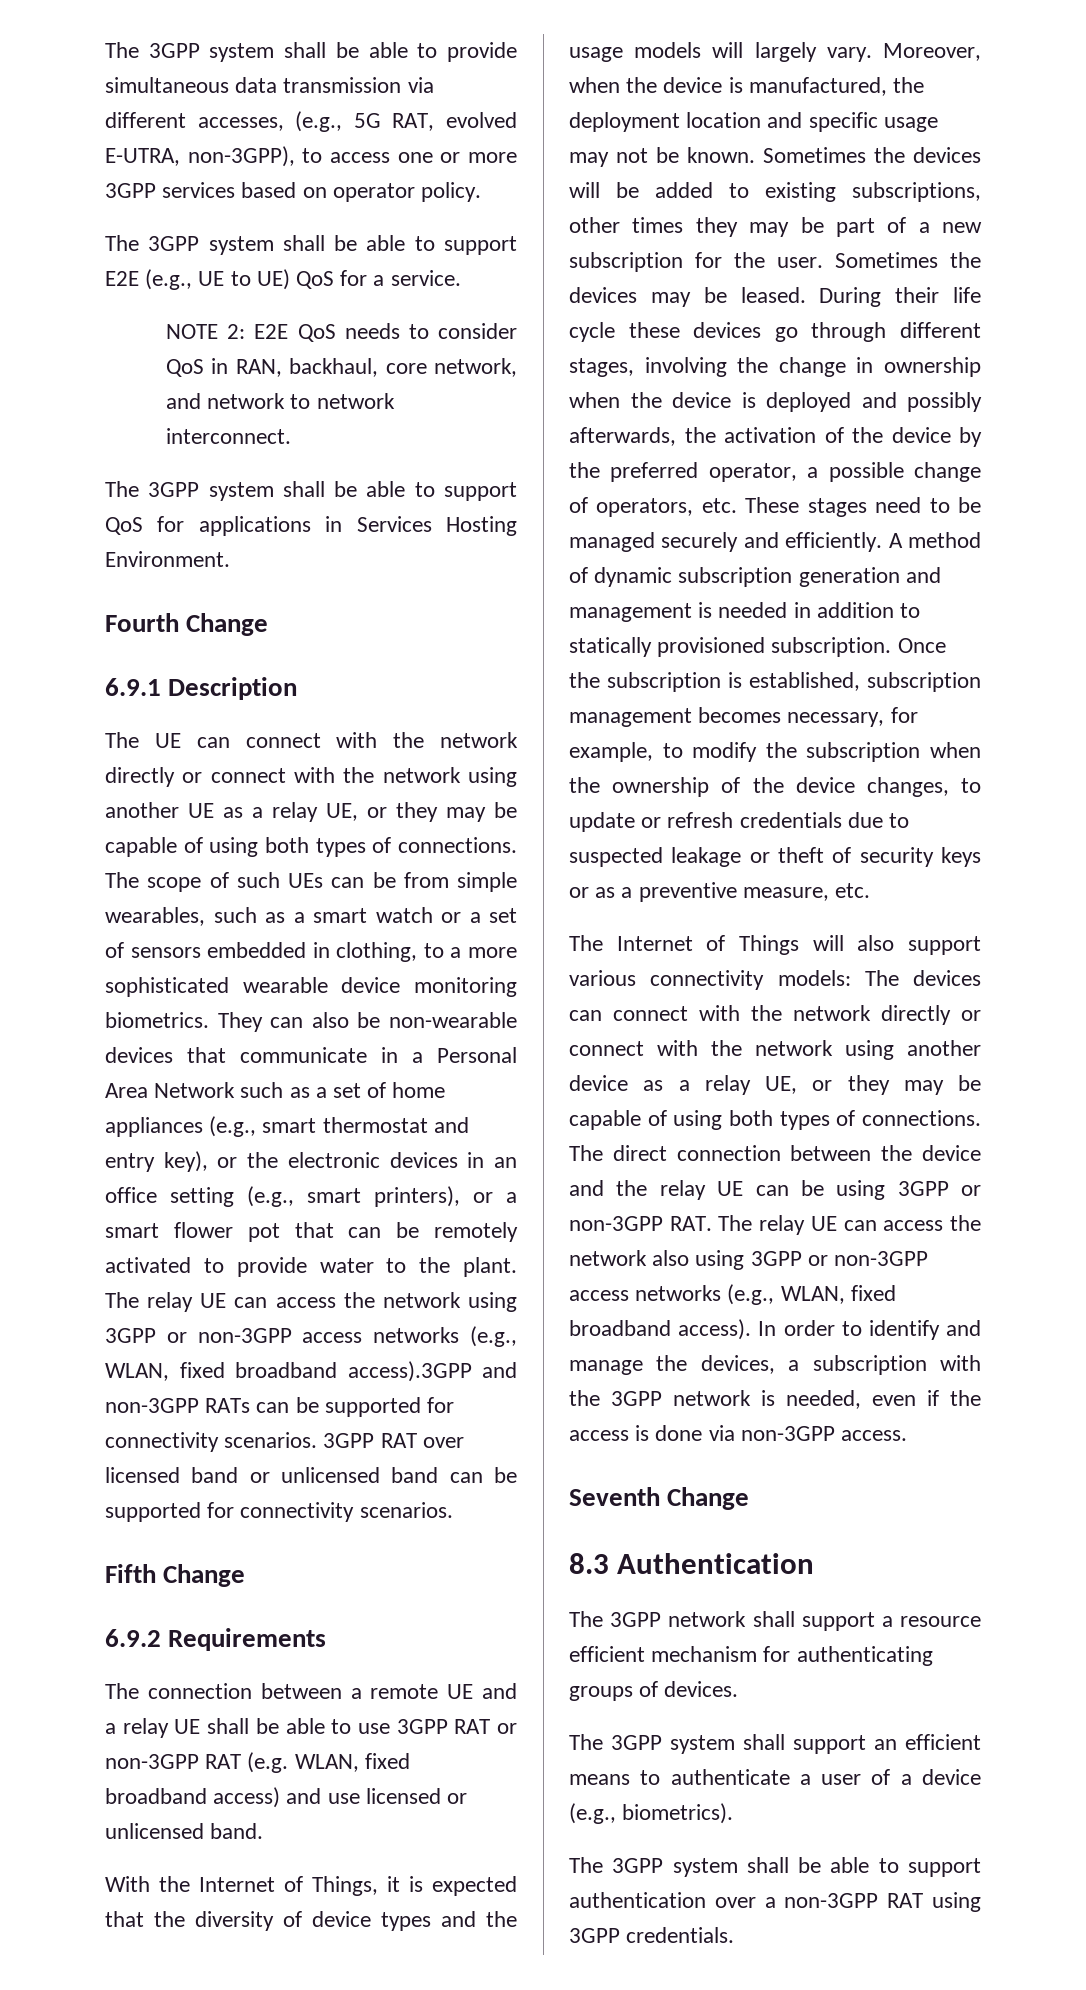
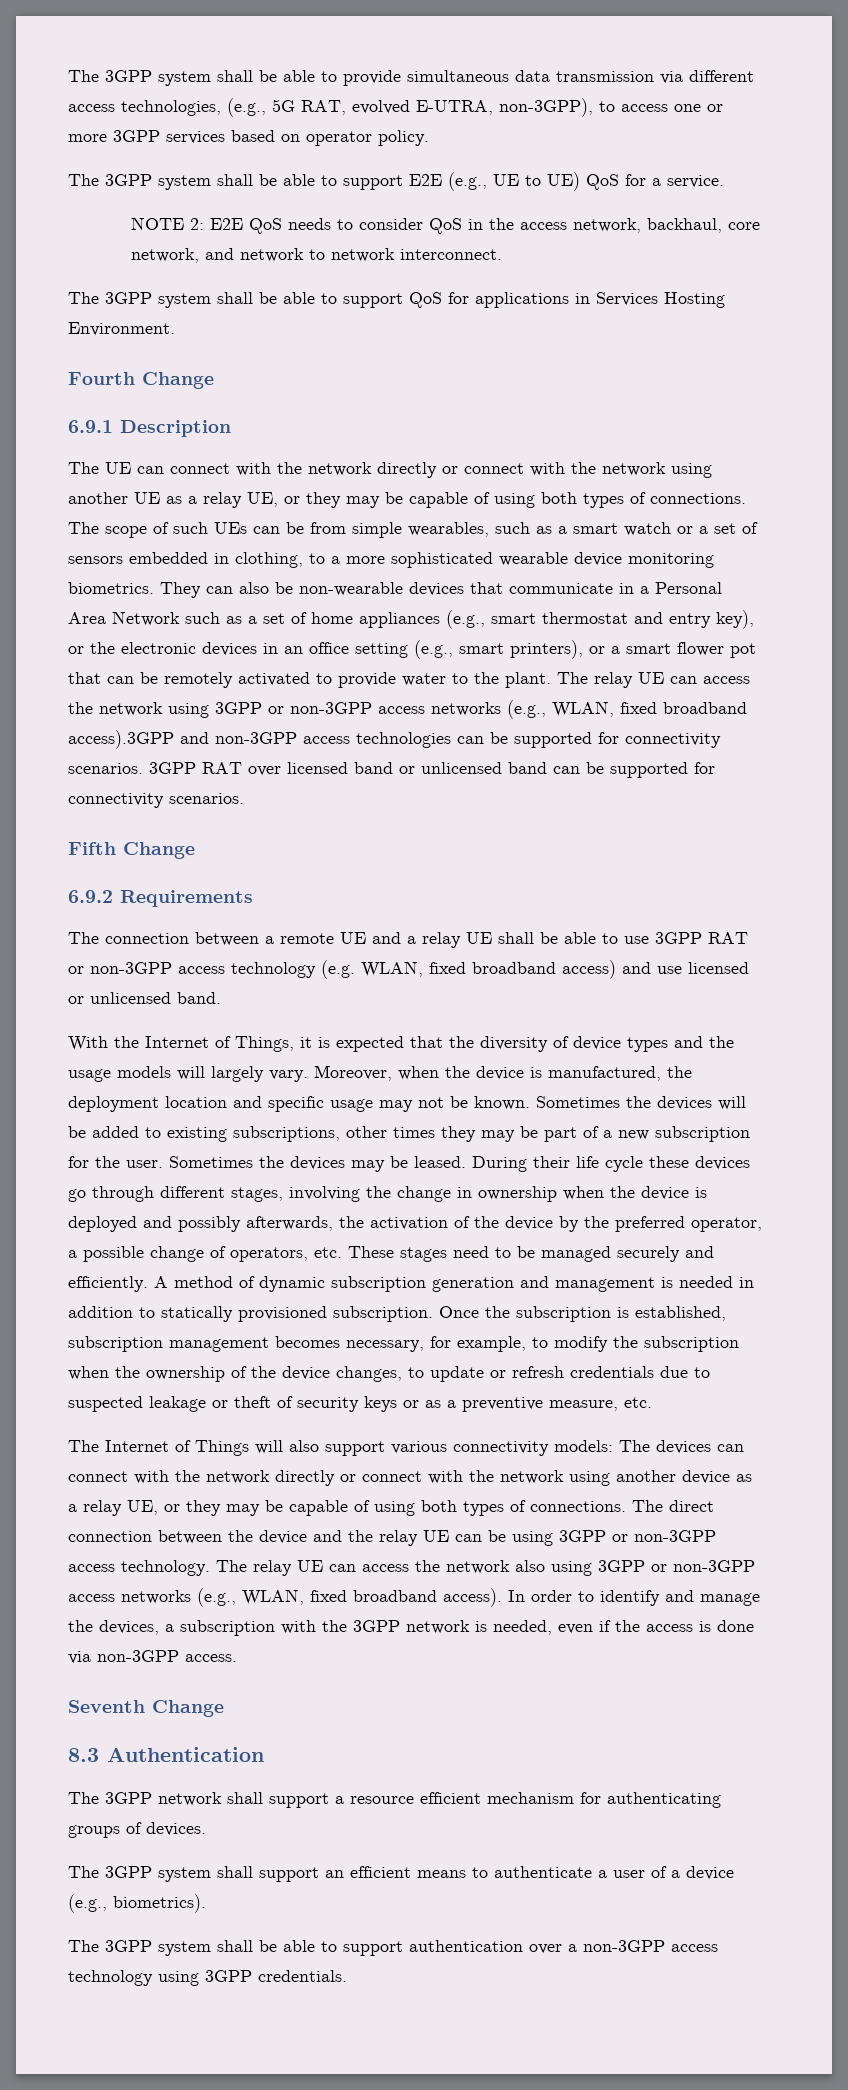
- The 3GPP system shall be able to provide simultaneous data transmission via different accesses, (e.g., 5G RAT, evolved E-UTRA, non-3GPP), to access one or more 3GPP services based on operator policy.
+ The 3GPP system shall be able to provide simultaneous data transmission via different access technologies, (e.g., 5G RAT, evolved E-UTRA, non-3GPP), to access one or more 3GPP services based on operator policy.
- NOTE 2: E2E QoS needs to consider QoS in RAN, backhaul, core network, and network to network interconnect.
+ NOTE 2: E2E QoS needs to consider QoS in the access network, backhaul, core network, and network to network interconnect.
- The relay UE can access the network using 3GPP or non-3GPP access networks (e.g., WLAN, fixed broadband access).3GPP and non-3GPP RATs can be supported for connectivity scenarios.
+ The relay UE can access the network using 3GPP or non-3GPP access networks (e.g., WLAN, fixed broadband access).3GPP and non-3GPP access technologies can be supported for connectivity scenarios.
- The connection between a remote UE and a relay UE shall be able to use 3GPP RAT or non-3GPP RAT (e.g. WLAN, fixed broadband access) and use licensed or unlicensed band.
+ The connection between a remote UE and a relay UE shall be able to use 3GPP RAT or non-3GPP access technology (e.g. WLAN, fixed broadband access) and use licensed or unlicensed band.
- The direct connection between the device and the relay UE can be using 3GPP or non-3GPP RAT. The relay UE can access the network also using 3GPP or non-3GPP access networks (e.g., WLAN, fixed broadband access).
+ The direct connection between the device and the relay UE can be using 3GPP or non-3GPP access technology. The relay UE can access the network also using 3GPP or non-3GPP access networks (e.g., WLAN, fixed broadband access).
- The 3GPP system shall be able to support authentication over a non-3GPP RAT using 3GPP credentials.
+ The 3GPP system shall be able to support authentication over a non-3GPP access technology using 3GPP credentials.

